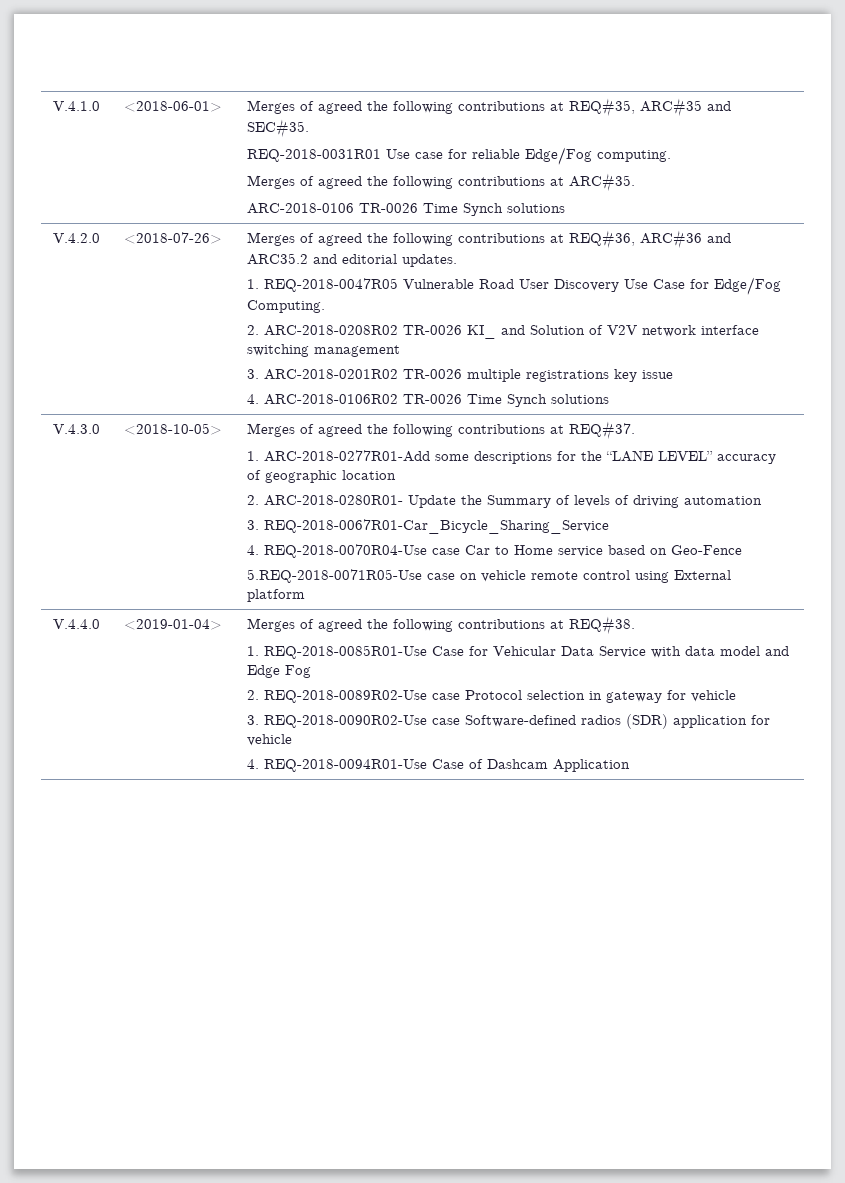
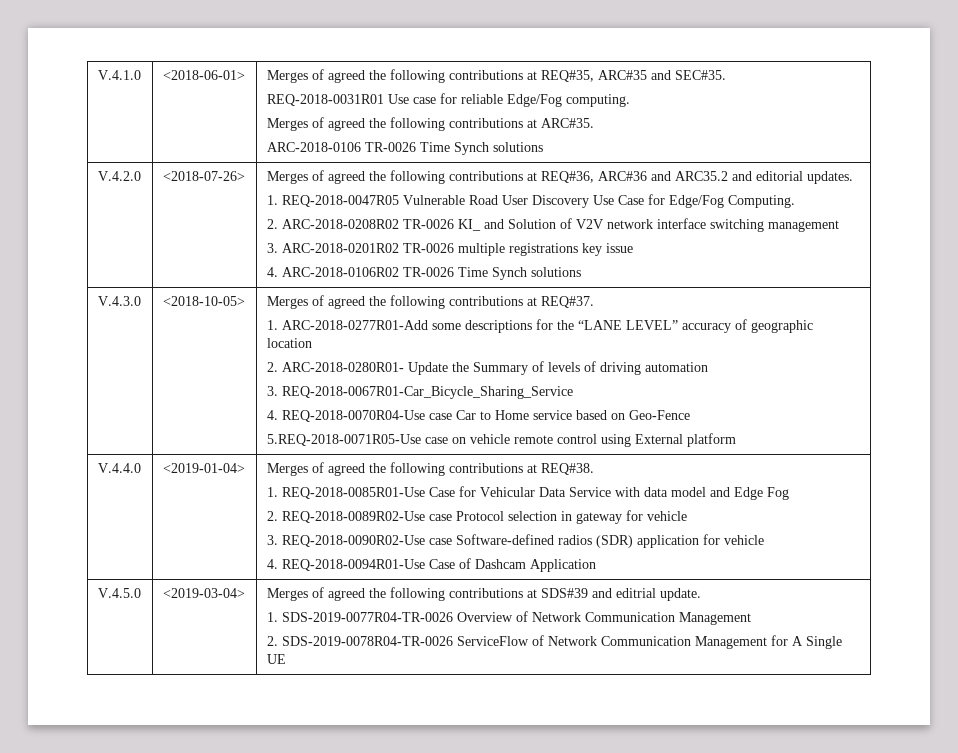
+ V.4.5.0 | <2019-03-04> | Merges of agreed the following contributions at SDS#39 and editrial update.
+ 1. SDS-2019-0077R04-TR-0026 Overview of Network Communication Management
+ 2. SDS-2019-0078R04-TR-0026 ServiceFlow of Network Communication Management for A Single UE

